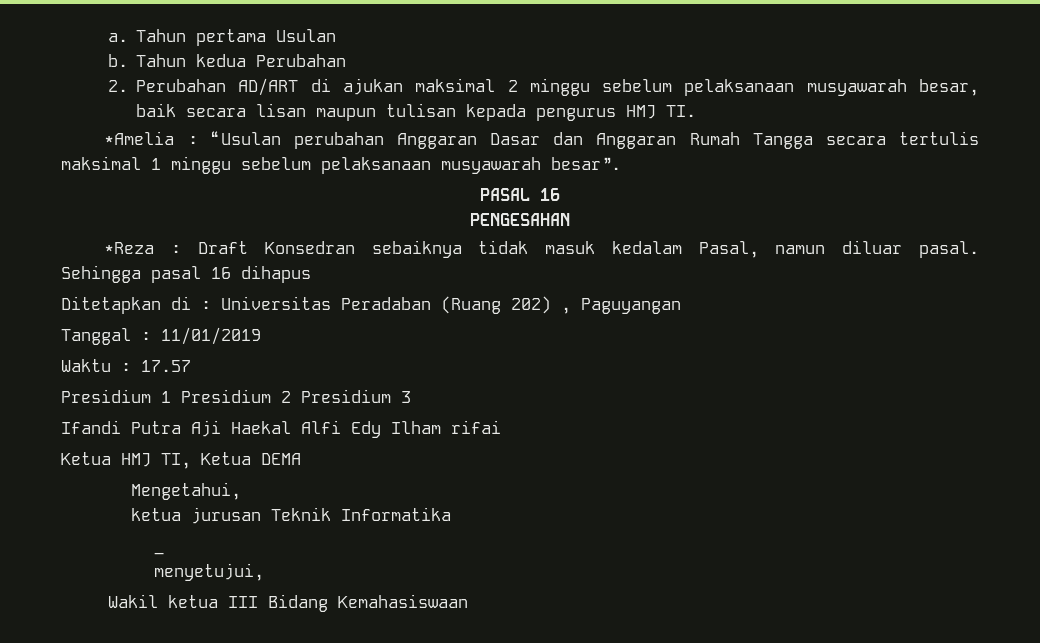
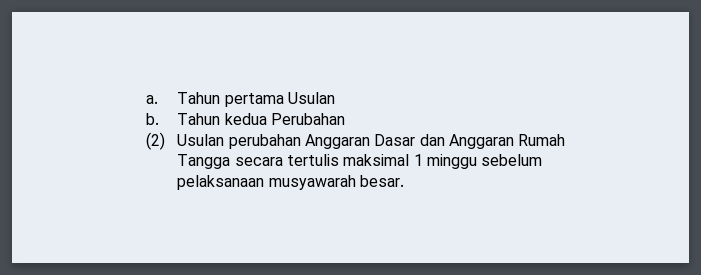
- 2. Perubahan AD/ART di ajukan maksimal 2 minggu sebelum pelaksanaan musyawarah besar, baik secara lisan maupun tulisan kepada pengurus HMJ TI.
- *Amelia : “Usulan perubahan Anggaran Dasar dan Anggaran Rumah Tangga secara tertulis maksimal 1 minggu sebelum pelaksanaan musyawarah besar”.
- PASAL 16
- PENGESAHAN
- *Reza : Draft Konsedran sebaiknya tidak masuk kedalam Pasal, namun diluar pasal. Sehingga pasal 16 dihapus
- Ditetapkan di : Universitas Peradaban (Ruang 202) , Paguyangan
- Tanggal : 11/01/2019
- Waktu : 17.57
- Presidium 1 Presidium 2 Presidium 3
- Ifandi Putra Aji Haekal Alfi Edy Ilham rifai
- Ketua HMJ TI, Ketua DEMA
- Mengetahui,
- ketua jurusan Teknik Informatika
- _
- menyetujui,
- Wakil ketua III Bidang Kemahasiswaan
+ (2) Usulan perubahan Anggaran Dasar dan Anggaran Rumah Tangga secara tertulis maksimal 1 minggu sebelum pelaksanaan musyawarah besar.

